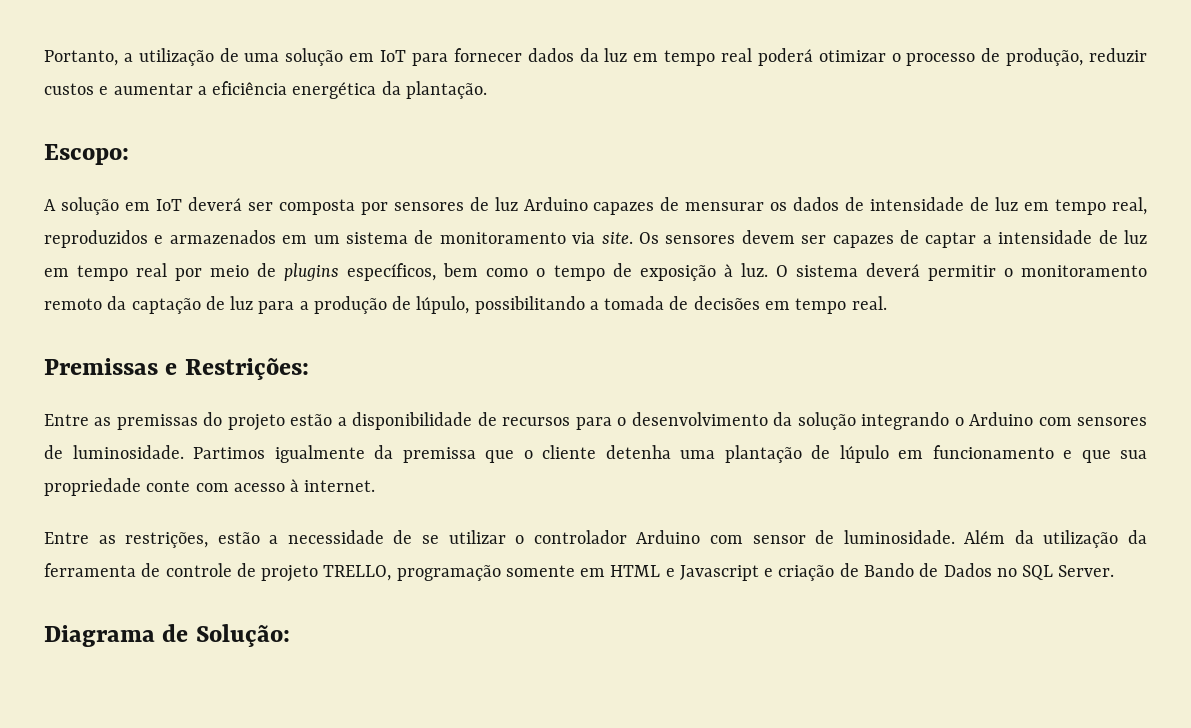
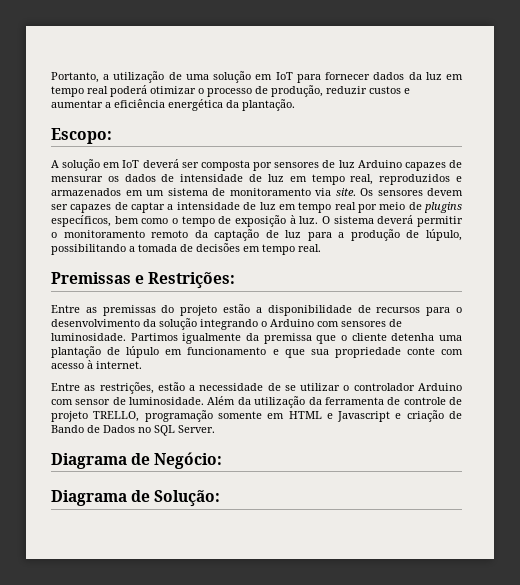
+ Diagrama de Negócio:

